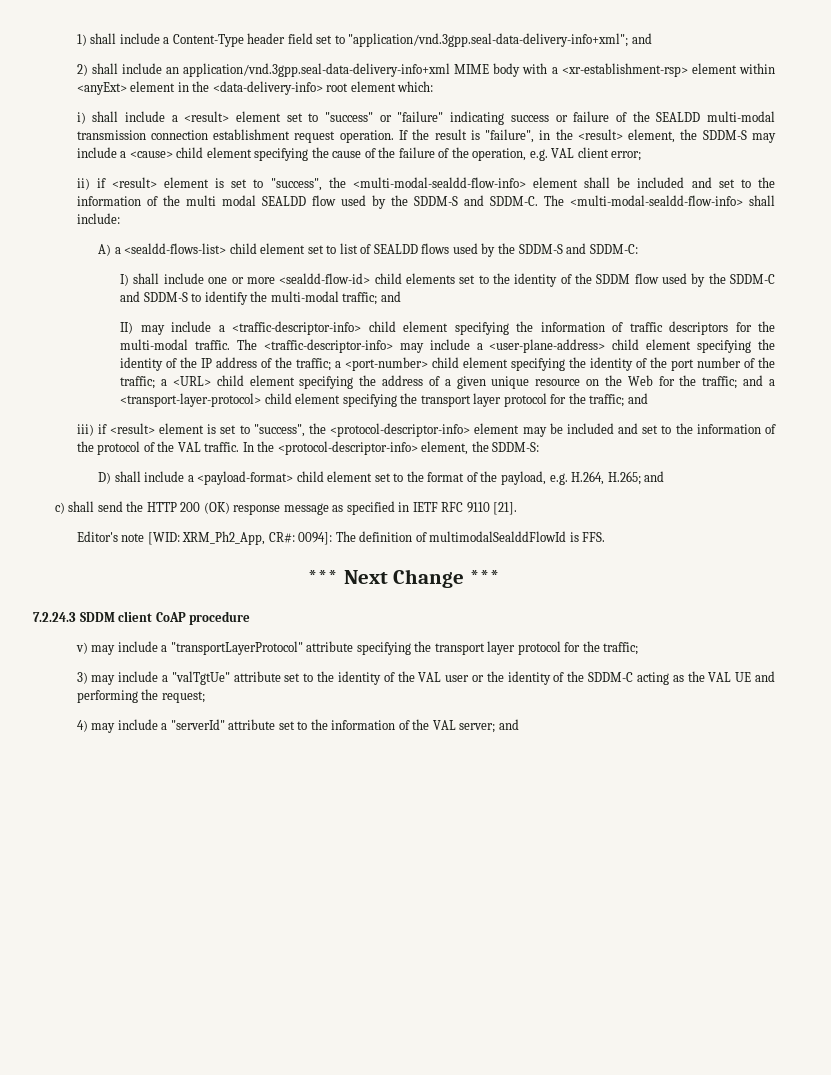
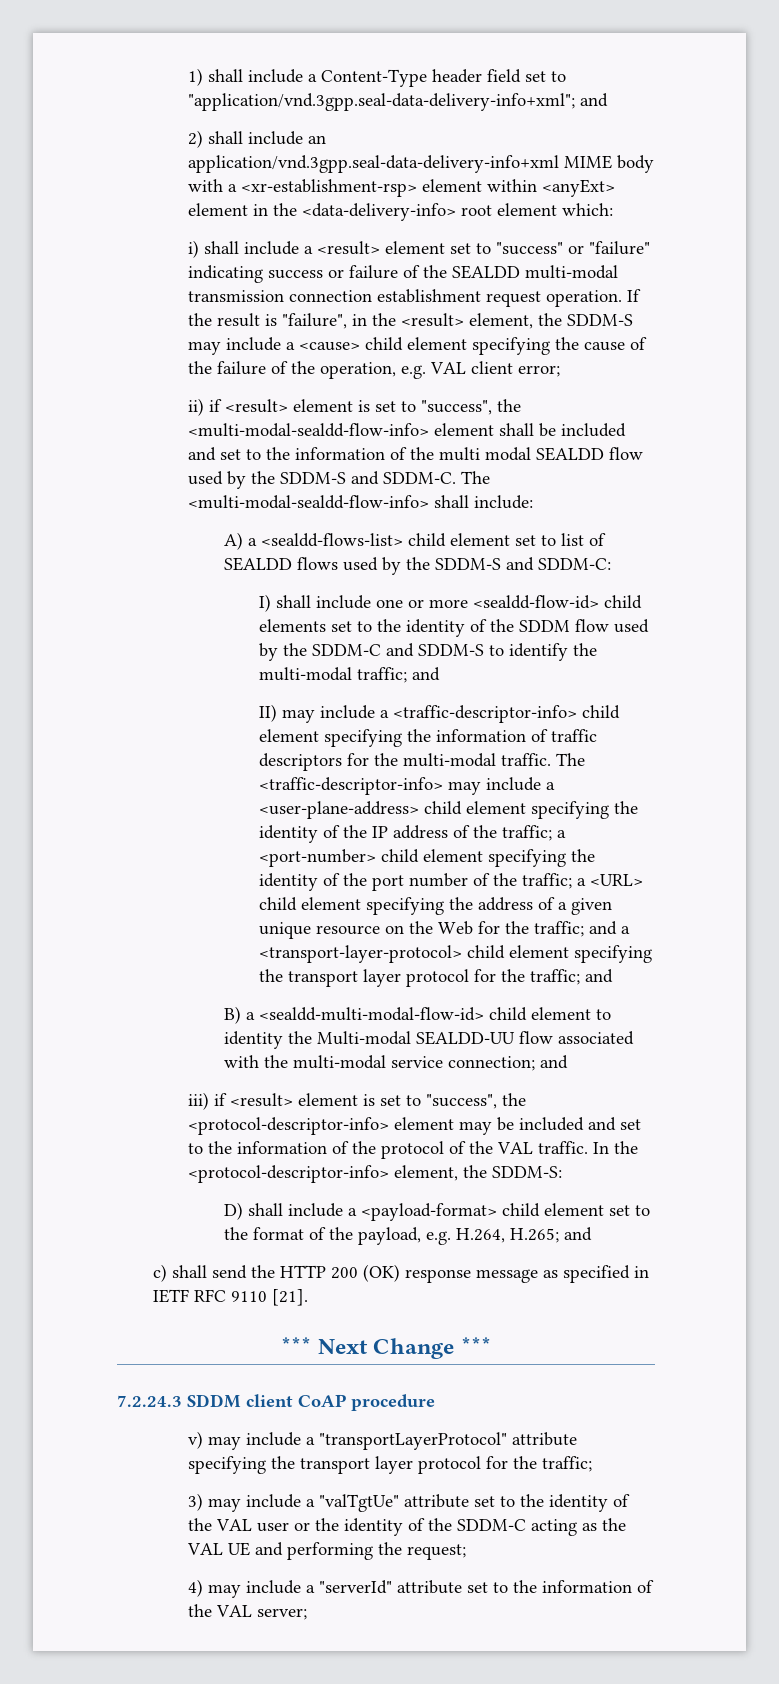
+ B) a <sealdd-multi-modal-flow-id> child element to identity the Multi-modal SEALDD-UU flow associated with the multi-modal service connection; and
- Editor's note [WID: XRM_Ph2_App, CR#: 0094]: The definition of multimodalSealddFlowId is FFS.
- 4) may include a "serverId" attribute set to the information of the VAL server; and
+ 4) may include a "serverId" attribute set to the information of the VAL server;

